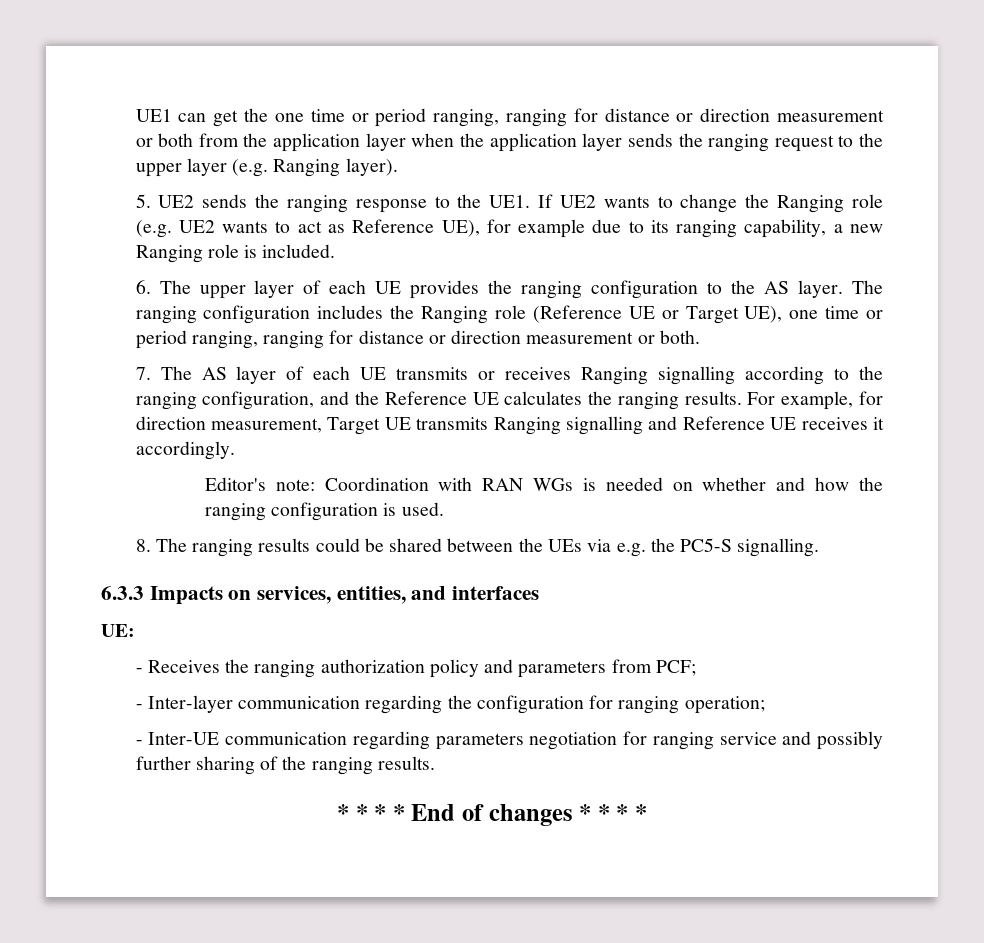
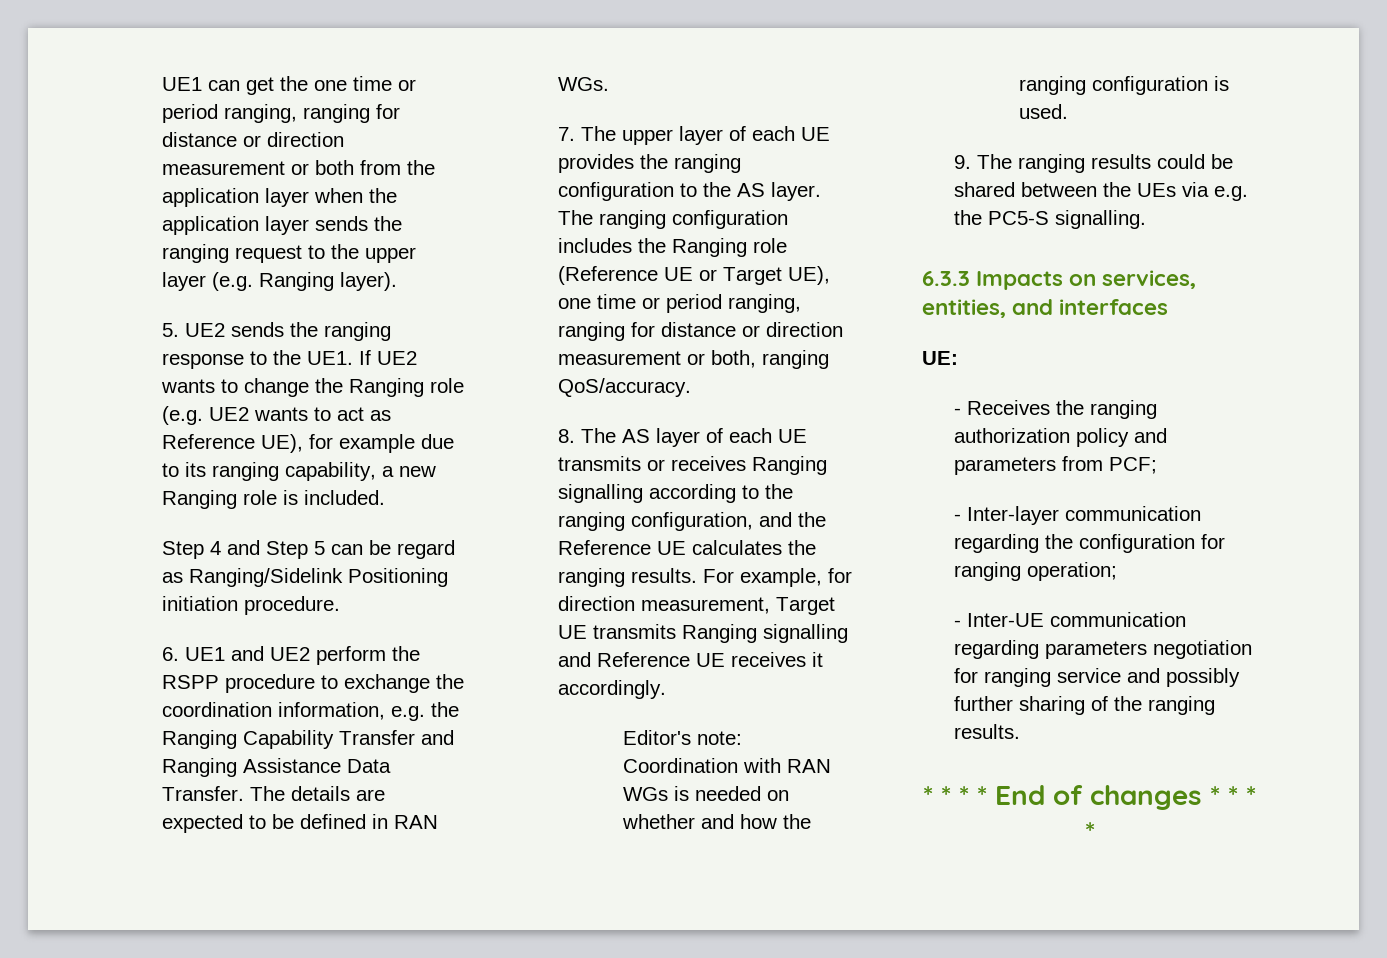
- 6. The upper layer of each UE provides the ranging configuration to the AS layer.
+ Step 4 and Step 5 can be regard as Ranging/Sidelink Positioning initiation procedure.
+ 6. UE1 and UE2 perform the RSPP procedure to exchange the coordination information, e.g. the Ranging Capability Transfer and Ranging Assistance Data Transfer. The details are expected to be defined in RAN WGs.
+ 7. The upper layer of each UE provides the ranging configuration to the AS layer.
- The ranging configuration includes the Ranging role (Reference UE or Target UE), one time or period ranging, ranging for distance or direction measurement or both.
- 7. The AS layer of each UE transmits or receives Ranging signalling according to the ranging configuration, and the Reference UE calculates the ranging results.
+ The ranging configuration includes the Ranging role (Reference UE or Target UE), one time or period ranging, ranging for distance or direction measurement or both, ranging QoS/accuracy.
+ 8. The AS layer of each UE transmits or receives Ranging signalling according to the ranging configuration, and the Reference UE calculates the ranging results.
- 8. The ranging results could be shared between the UEs via e.g. the PC5-S signalling.
+ 9. The ranging results could be shared between the UEs via e.g. the PC5-S signalling.

